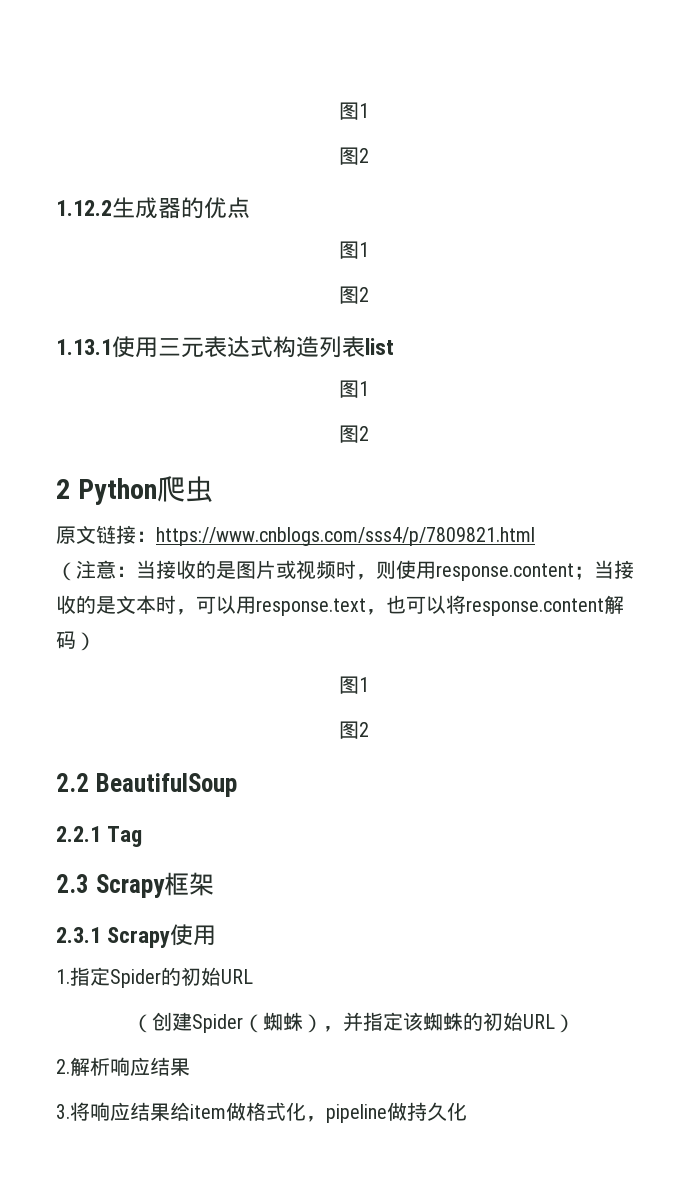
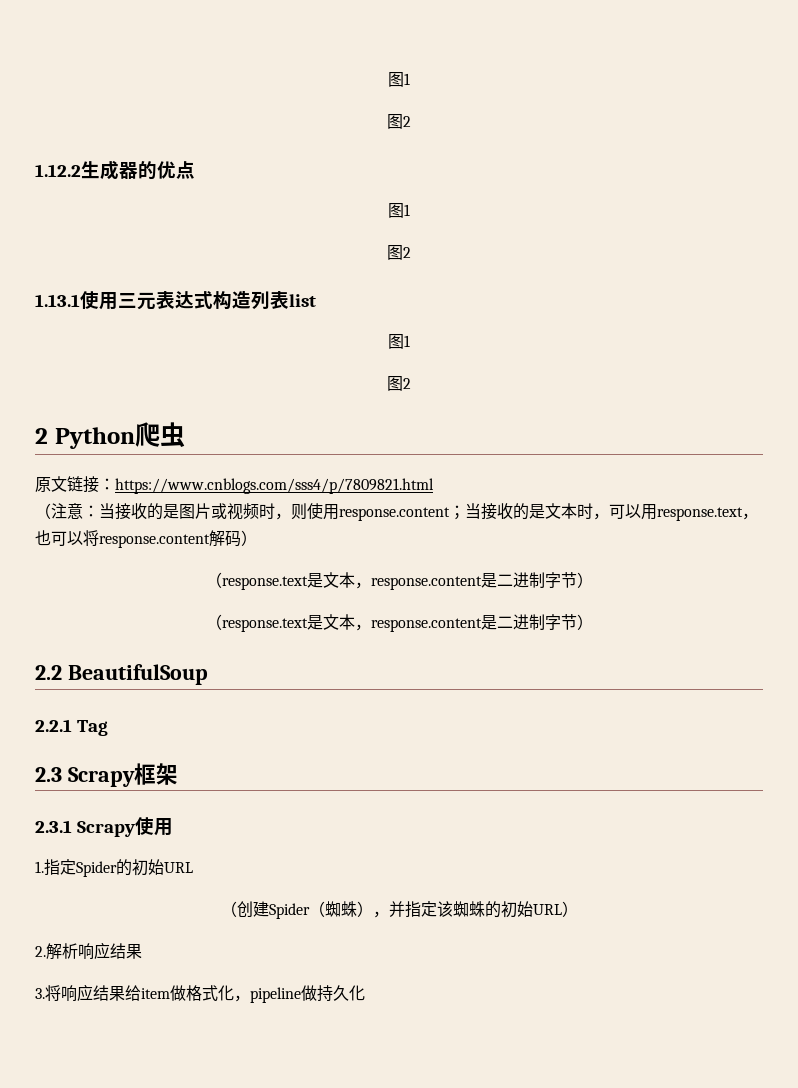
  （注意：当接收的是图片或视频时，则使用response.content；当接收的是文本时，可以用response.text，也可以将response.content解码）
- 图1
- 图2
+ （response.text是文本，response.content是二进制字节）
+ （response.text是文本，response.content是二进制字节）

